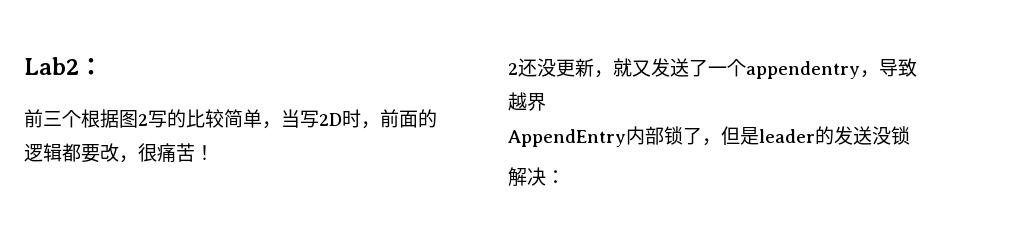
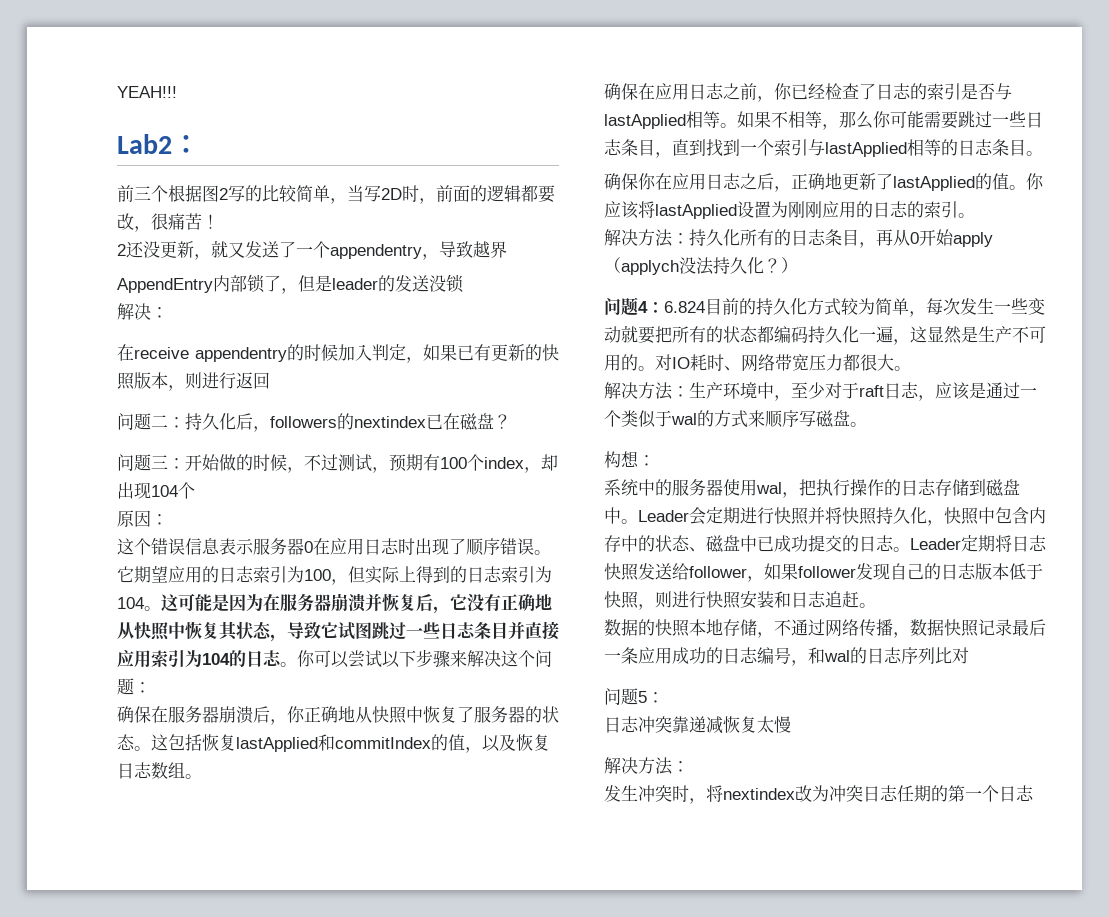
+ YEAH!!!
+ 在receive appendentry的时候加入判定，如果已有更新的快照版本，则进行返回
+ 问题二：持久化后，followers的nextindex已在磁盘？
+ 问题三：开始做的时候，不过测试，预期有100个index，却出现104个
+ 原因：
+ 这个错误信息表示服务器0在应用日志时出现了顺序错误。它期望应用的日志索引为100，但实际上得到的日志索引为104。这可能是因为在服务器崩溃并恢复后，它没有正确地从快照中恢复其状态，导致它试图跳过一些日志条目并直接应用索引为104的日志。你可以尝试以下步骤来解决这个问题：
+ 确保在服务器崩溃后，你正确地从快照中恢复了服务器的状态。这包括恢复lastApplied和commitIndex的值，以及恢复日志数组。
+ 确保在应用日志之前，你已经检查了日志的索引是否与lastApplied相等。如果不相等，那么你可能需要跳过一些日志条目，直到找到一个索引与lastApplied相等的日志条目。
+ 确保你在应用日志之后，正确地更新了lastApplied的值。你应该将lastApplied设置为刚刚应用的日志的索引。
+ 解决方法：持久化所有的日志条目，再从0开始apply（applych没法持久化？）
+ 问题4：6.824目前的持久化方式较为简单，每次发生一些变动就要把所有的状态都编码持久化一遍，这显然是生产不可用的。对IO耗时、网络带宽压力都很大。
+ 解决方法：生产环境中，至少对于raft日志，应该是通过一个类似于wal的方式来顺序写磁盘。
+ 构想：
+ 系统中的服务器使用wal，把执行操作的日志存储到磁盘中。Leader会定期进行快照并将快照持久化，快照中包含内存中的状态、磁盘中已成功提交的日志。Leader定期将日志快照发送给follower，如果follower发现自己的日志版本低于快照，则进行快照安装和日志追赶。
+ 数据的快照本地存储，不通过网络传播，数据快照记录最后一条应用成功的日志编号，和wal的日志序列比对
+ 问题5：
+ 日志冲突靠递减恢复太慢
+ 解决方法：
+ 发生冲突时，将nextindex改为冲突日志任期的第一个日志

